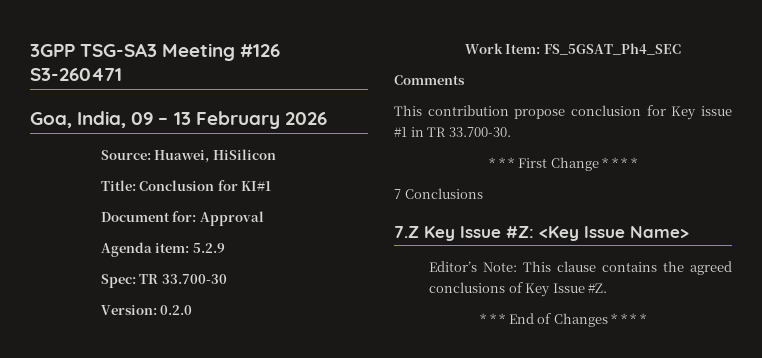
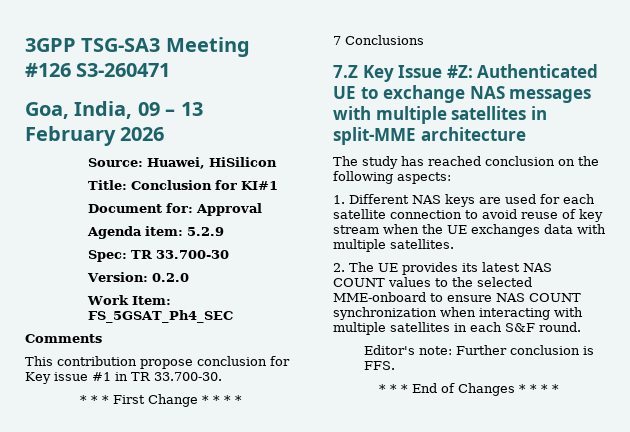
- 7.Z Key Issue #Z: <Key Issue Name>
- Editor’s Note: This clause contains the agreed conclusions of Key Issue #Z.
+ 7.Z Key Issue #Z: Authenticated UE to exchange NAS messages with multiple satellites in split-MME architecture
+ The study has reached conclusion on the following aspects:
+ 1. Different NAS keys are used for each satellite connection to avoid reuse of key stream when the UE exchanges data with multiple satellites.
+ 2. The UE provides its latest NAS COUNT values to the selected MME-onboard to ensure NAS COUNT synchronization when interacting with multiple satellites in each S&F round.
+ Editor's note: Further conclusion is FFS.

